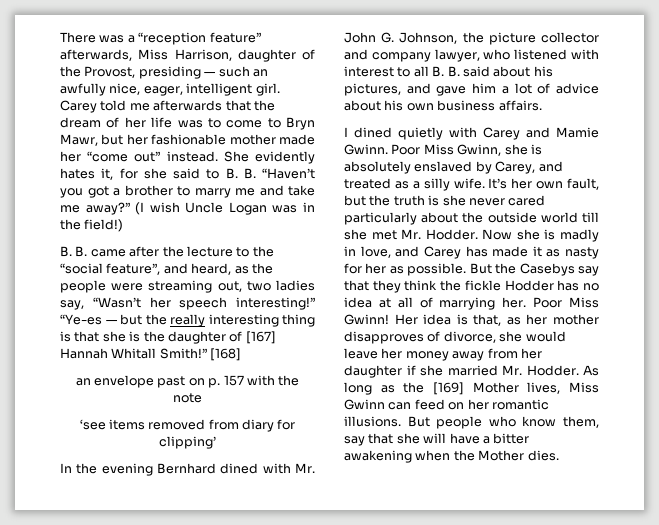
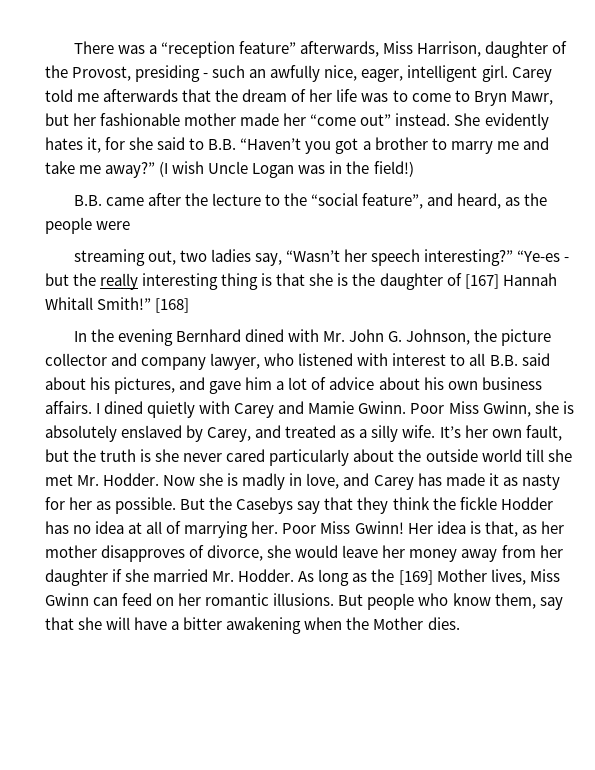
- There was a “reception feature” afterwards, Miss Harrison, daughter of the Provost, presiding — such an awfully nice, eager, intelligent girl.
+ There was a “reception feature” afterwards, Miss Harrison, daughter of the Provost, presiding - such an awfully nice, eager, intelligent girl.
- She evidently hates it, for she said to B. B. “Haven’t you got a brother to marry me and take me away?”
+ She evidently hates it, for she said to B.B. “Haven’t you got a brother to marry me and take me away?”
- B. B. came after the lecture to the “social feature”, and heard, as the people were streaming out, two ladies say, “Wasn’t her speech interesting!” “Ye-es — but the really interesting thing is that she is the daughter of [167] Hannah Whitall Smith!”
+ B.B. came after the lecture to the “social feature”, and heard, as the people were
+ streaming out, two ladies say, “Wasn’t her speech interesting?” “Ye-es - but the really interesting thing is that she is the daughter of [167] Hannah Whitall Smith!”
- an envelope past on p. 157 with the note
- ‘see items removed from diary for clipping’
- In the evening Bernhard dined with Mr. John G. Johnson, the picture collector and company lawyer, who listened with interest to all B. B. said about his pictures, and gave him a lot of advice about his own business affairs.
- I dined quietly with Carey and Mamie Gwinn.
+ In the evening Bernhard dined with Mr. John G. Johnson, the picture collector and company lawyer, who listened with interest to all B.B. said about his pictures, and gave him a lot of advice about his own business affairs. I dined quietly with Carey and Mamie Gwinn.

